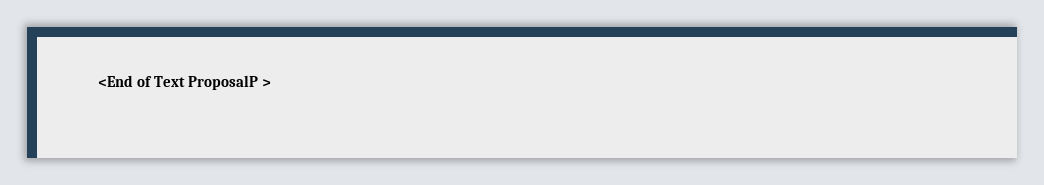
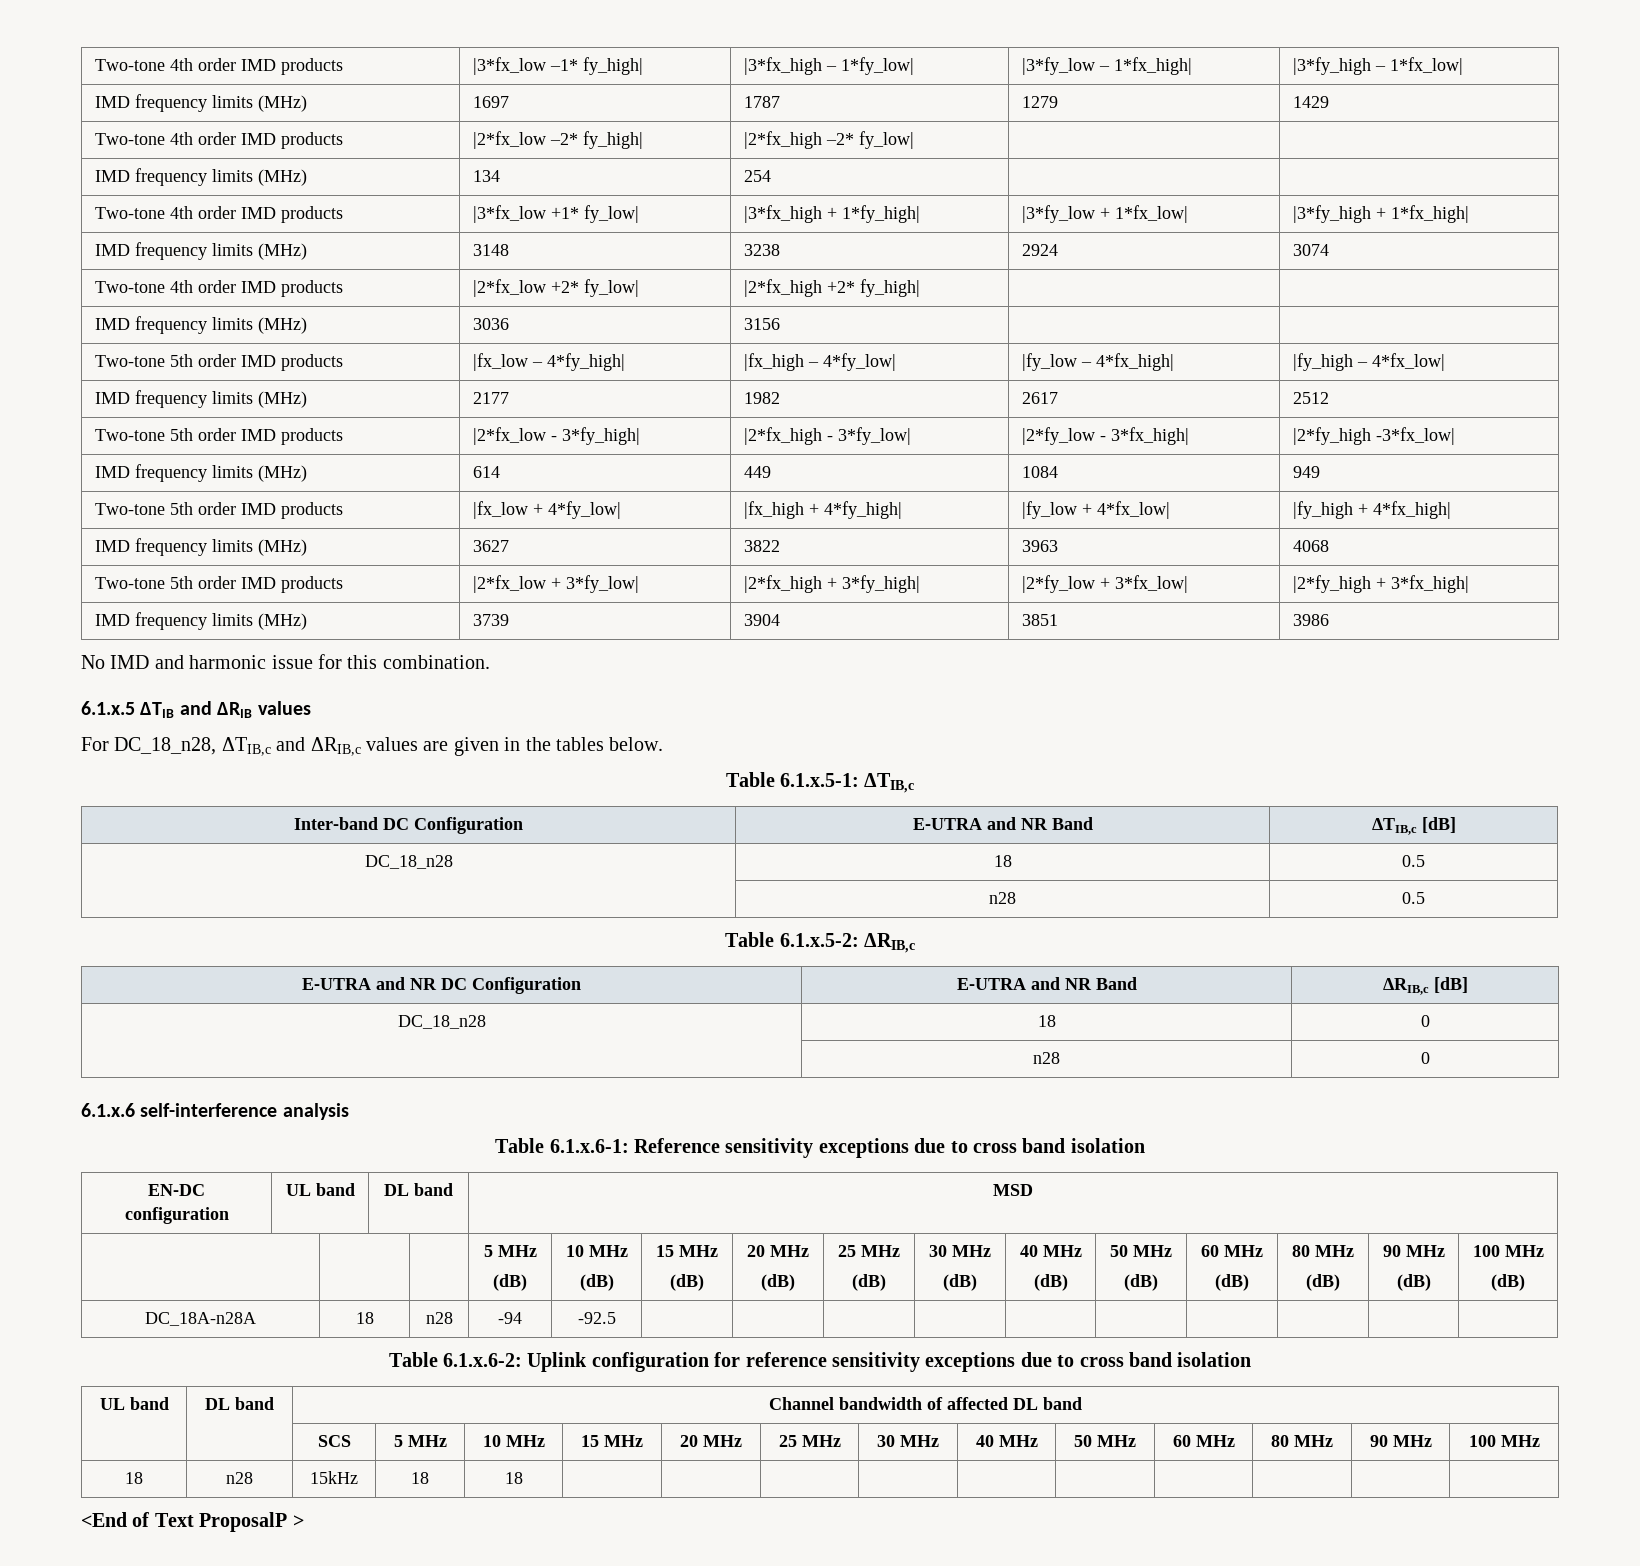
+ Two-tone 4th order IMD products | |3*fx_low –1* fy_high| | |3*fx_high – 1*fy_low| | |3*fy_low – 1*fx_high| | |3*fy_high – 1*fx_low|
+ IMD frequency limits (MHz) | 1697 | 1787 | 1279 | 1429
+ Two-tone 4th order IMD products | |2*fx_low –2* fy_high| | |2*fx_high –2* fy_low| | |
+ IMD frequency limits (MHz) | 134 | 254 | |
+ Two-tone 4th order IMD products | |3*fx_low +1* fy_low| | |3*fx_high + 1*fy_high| | |3*fy_low + 1*fx_low| | |3*fy_high + 1*fx_high|
+ IMD frequency limits (MHz) | 3148 | 3238 | 2924 | 3074
+ Two-tone 4th order IMD products | |2*fx_low +2* fy_low| | |2*fx_high +2* fy_high| | |
+ IMD frequency limits (MHz) | 3036 | 3156 | |
+ Two-tone 5th order IMD products | |fx_low – 4*fy_high| | |fx_high – 4*fy_low| | |fy_low – 4*fx_high| | |fy_high – 4*fx_low|
+ IMD frequency limits (MHz) | 2177 | 1982 | 2617 | 2512
+ Two-tone 5th order IMD products | |2*fx_low - 3*fy_high| | |2*fx_high - 3*fy_low| | |2*fy_low - 3*fx_high| | |2*fy_high -3*fx_low|
+ IMD frequency limits (MHz) | 614 | 449 | 1084 | 949
+ Two-tone 5th order IMD products | |fx_low + 4*fy_low| | |fx_high + 4*fy_high| | |fy_low + 4*fx_low| | |fy_high + 4*fx_high|
+ IMD frequency limits (MHz) | 3627 | 3822 | 3963 | 4068
+ Two-tone 5th order IMD products | |2*fx_low + 3*fy_low| | |2*fx_high + 3*fy_high| | |2*fy_low + 3*fx_low| | |2*fy_high + 3*fx_high|
+ IMD frequency limits (MHz) | 3739 | 3904 | 3851 | 3986
+ No IMD and harmonic issue for this combination.
+ 6.1.x.5 ∆TIB and ∆RIB values
+ For DC_18_n28, ΔTIB,c and ΔRIB,c values are given in the tables below.
+ Table 6.1.x.5-1: ΔTIB,c
+ Inter-band DC Configuration | E-UTRA and NR Band | ΔTIB,c [dB]
+ DC_18_n28 | 18 | 0.5
+ | n28 | 0.5
+ Table 6.1.x.5-2: ΔRIB,c
+ E-UTRA and NR DC Configuration | E-UTRA and NR Band | ΔRIB,c [dB]
+ DC_18_n28 | 18 | 0
+ | n28 | 0
+ 6.1.x.6 self-interference analysis
+ Table 6.1.x.6-1: Reference sensitivity exceptions due to cross band isolation
+ EN-DC configuration | UL band | DL band | MSD
+ | | | 5 MHz
+ (dB) | 10 MHz
+ (dB) | 15 MHz
+ (dB) | 20 MHz
+ (dB) | 25 MHz
+ (dB) | 30 MHz
+ (dB) | 40 MHz
+ (dB) | 50 MHz
+ (dB) | 60 MHz
+ (dB) | 80 MHz
+ (dB) | 90 MHz
+ (dB) | 100 MHz
+ (dB)
+ DC_18A-n28A | 18 | n28 | -94 | -92.5 | | | | | | | | | |
+ Table 6.1.x.6-2: Uplink configuration for reference sensitivity exceptions due to cross band isolation
+ UL band | DL band | Channel bandwidth of affected DL band
+ | | SCS | 5 MHz | 10 MHz | 15 MHz | 20 MHz | 25 MHz | 30 MHz | 40 MHz | 50 MHz | 60 MHz | 80 MHz | 90 MHz | 100 MHz
+ 18 | n28 | 15kHz | 18 | 18 | | | | | | | | | |

